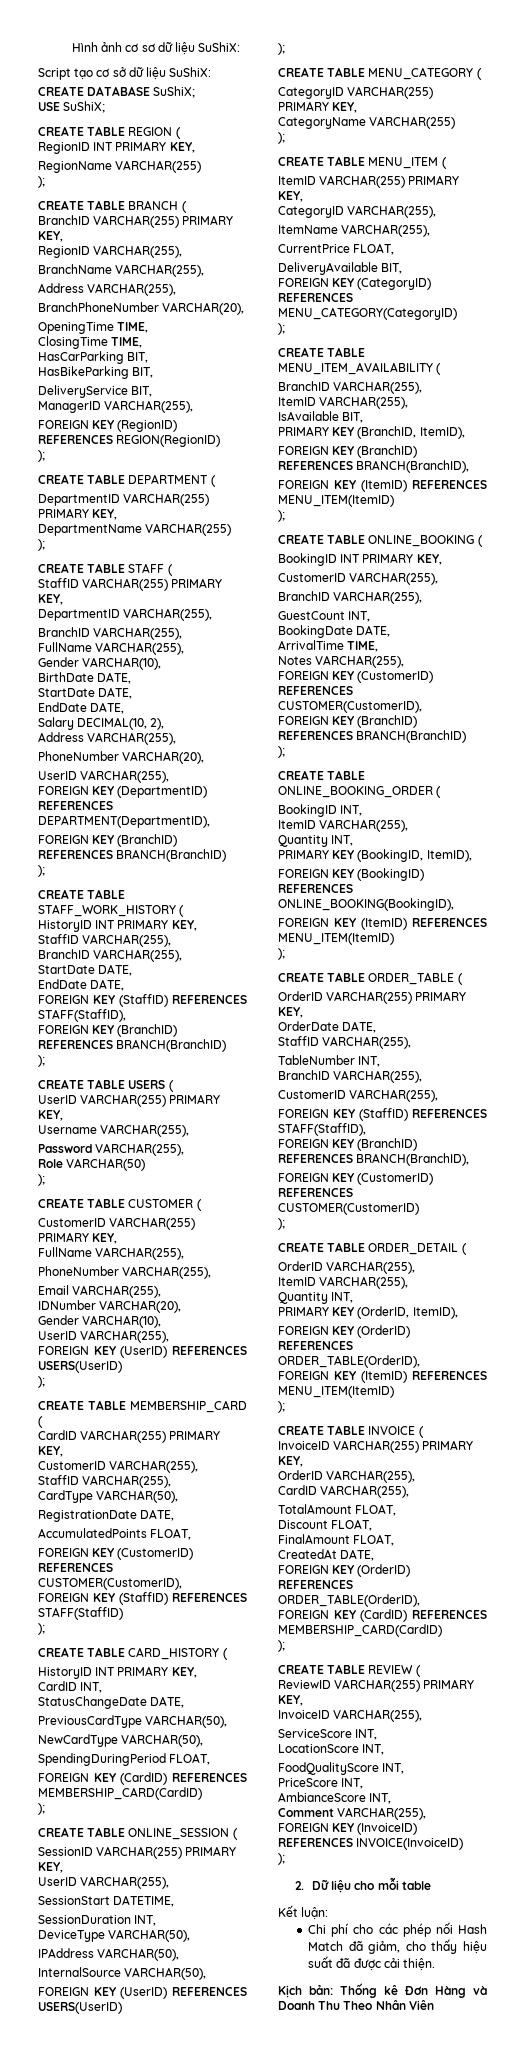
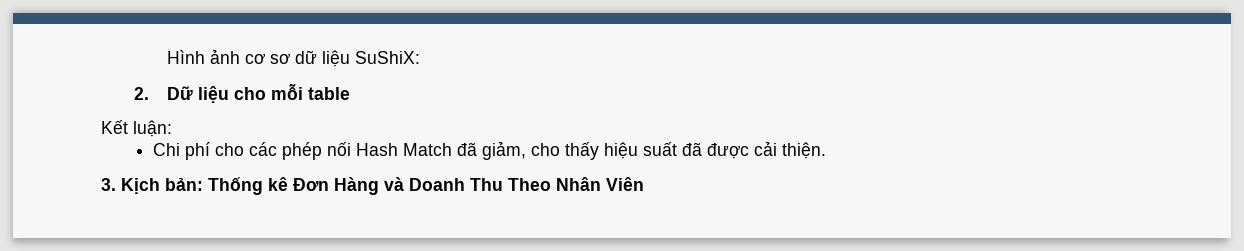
- Script tạo cơ sở dữ liệu SuShiX:
- CREATE DATABASE SuShiX;
- USE SuShiX;
- CREATE TABLE REGION (
- RegionID INT PRIMARY KEY,
- RegionName VARCHAR(255)
- );
- CREATE TABLE BRANCH (
- BranchID VARCHAR(255) PRIMARY KEY,
- RegionID VARCHAR(255),
- BranchName VARCHAR(255),
- Address VARCHAR(255),
- BranchPhoneNumber VARCHAR(20),
- OpeningTime TIME,
- ClosingTime TIME,
- HasCarParking BIT,
- HasBikeParking BIT,
- DeliveryService BIT,
- ManagerID VARCHAR(255),
- FOREIGN KEY (RegionID) REFERENCES REGION(RegionID)
- );
- CREATE TABLE DEPARTMENT (
- DepartmentID VARCHAR(255) PRIMARY KEY,
- DepartmentName VARCHAR(255)
- );
- CREATE TABLE STAFF (
- StaffID VARCHAR(255) PRIMARY KEY,
- DepartmentID VARCHAR(255),
- BranchID VARCHAR(255),
- FullName VARCHAR(255),
- Gender VARCHAR(10),
- BirthDate DATE,
- StartDate DATE,
- EndDate DATE,
- Salary DECIMAL(10, 2),
- Address VARCHAR(255),
- PhoneNumber VARCHAR(20),
- UserID VARCHAR(255),
- FOREIGN KEY (DepartmentID) REFERENCES DEPARTMENT(DepartmentID),
- FOREIGN KEY (BranchID) REFERENCES BRANCH(BranchID)
- );
- CREATE TABLE STAFF_WORK_HISTORY (
- HistoryID INT PRIMARY KEY,
- StaffID VARCHAR(255),
- BranchID VARCHAR(255),
- StartDate DATE,
- EndDate DATE,
- FOREIGN KEY (StaffID) REFERENCES STAFF(StaffID),
- FOREIGN KEY (BranchID) REFERENCES BRANCH(BranchID)
- );
- CREATE TABLE USERS (
- UserID VARCHAR(255) PRIMARY KEY,
- Username VARCHAR(255),
- Password VARCHAR(255),
- Role VARCHAR(50)
- );
- CREATE TABLE CUSTOMER (
- CustomerID VARCHAR(255) PRIMARY KEY,
- FullName VARCHAR(255),
- PhoneNumber VARCHAR(255),
- Email VARCHAR(255),
- IDNumber VARCHAR(20),
- Gender VARCHAR(10),
- UserID VARCHAR(255),
- FOREIGN KEY (UserID) REFERENCES USERS(UserID)
- );
- CREATE TABLE MEMBERSHIP_CARD (
- CardID VARCHAR(255) PRIMARY KEY,
- CustomerID VARCHAR(255),
- StaffID VARCHAR(255),
- CardType VARCHAR(50),
- RegistrationDate DATE,
- AccumulatedPoints FLOAT,
- FOREIGN KEY (CustomerID) REFERENCES CUSTOMER(CustomerID),
- FOREIGN KEY (StaffID) REFERENCES STAFF(StaffID)
- );
- CREATE TABLE CARD_HISTORY (
- HistoryID INT PRIMARY KEY,
- CardID INT,
- StatusChangeDate DATE,
- PreviousCardType VARCHAR(50),
- NewCardType VARCHAR(50),
- SpendingDuringPeriod FLOAT,
- FOREIGN KEY (CardID) REFERENCES MEMBERSHIP_CARD(CardID)
- );
- CREATE TABLE ONLINE_SESSION (
- SessionID VARCHAR(255) PRIMARY KEY,
- UserID VARCHAR(255),
- SessionStart DATETIME,
- SessionDuration INT,
- DeviceType VARCHAR(50),
- IPAddress VARCHAR(50),
- InternalSource VARCHAR(50),
- FOREIGN KEY (UserID) REFERENCES USERS(UserID)
- );
- CREATE TABLE MENU_CATEGORY (
- CategoryID VARCHAR(255) PRIMARY KEY,
- CategoryName VARCHAR(255)
- );
- CREATE TABLE MENU_ITEM (
- ItemID VARCHAR(255) PRIMARY KEY,
- CategoryID VARCHAR(255),
- ItemName VARCHAR(255),
- CurrentPrice FLOAT,
- DeliveryAvailable BIT,
- FOREIGN KEY (CategoryID) REFERENCES MENU_CATEGORY(CategoryID)
- );
- CREATE TABLE MENU_ITEM_AVAILABILITY (
- BranchID VARCHAR(255),
- ItemID VARCHAR(255),
- IsAvailable BIT,
- PRIMARY KEY (BranchID, ItemID),
- FOREIGN KEY (BranchID) REFERENCES BRANCH(BranchID),
- FOREIGN KEY (ItemID) REFERENCES MENU_ITEM(ItemID)
- );
- CREATE TABLE ONLINE_BOOKING (
- BookingID INT PRIMARY KEY,
- CustomerID VARCHAR(255),
- BranchID VARCHAR(255),
- GuestCount INT,
- BookingDate DATE,
- ArrivalTime TIME,
- Notes VARCHAR(255),
- FOREIGN KEY (CustomerID) REFERENCES CUSTOMER(CustomerID),
- FOREIGN KEY (BranchID) REFERENCES BRANCH(BranchID)
- );
- CREATE TABLE ONLINE_BOOKING_ORDER (
- BookingID INT,
- ItemID VARCHAR(255),
- Quantity INT,
- PRIMARY KEY (BookingID, ItemID),
- FOREIGN KEY (BookingID) REFERENCES ONLINE_BOOKING(BookingID),
- FOREIGN KEY (ItemID) REFERENCES MENU_ITEM(ItemID)
- );
- CREATE TABLE ORDER_TABLE (
- OrderID VARCHAR(255) PRIMARY KEY,
- OrderDate DATE,
- StaffID VARCHAR(255),
- TableNumber INT,
- BranchID VARCHAR(255),
- CustomerID VARCHAR(255),
- FOREIGN KEY (StaffID) REFERENCES STAFF(StaffID),
- FOREIGN KEY (BranchID) REFERENCES BRANCH(BranchID),
- FOREIGN KEY (CustomerID) REFERENCES CUSTOMER(CustomerID)
- );
- CREATE TABLE ORDER_DETAIL (
- OrderID VARCHAR(255),
- ItemID VARCHAR(255),
- Quantity INT,
- PRIMARY KEY (OrderID, ItemID),
- FOREIGN KEY (OrderID) REFERENCES ORDER_TABLE(OrderID),
- FOREIGN KEY (ItemID) REFERENCES MENU_ITEM(ItemID)
- );
- CREATE TABLE INVOICE (
- InvoiceID VARCHAR(255) PRIMARY KEY,
- OrderID VARCHAR(255),
- CardID VARCHAR(255),
- TotalAmount FLOAT,
- Discount FLOAT,
- FinalAmount FLOAT,
- CreatedAt DATE,
- FOREIGN KEY (OrderID) REFERENCES ORDER_TABLE(OrderID),
- FOREIGN KEY (CardID) REFERENCES MEMBERSHIP_CARD(CardID)
- );
- CREATE TABLE REVIEW (
- ReviewID VARCHAR(255) PRIMARY KEY,
- InvoiceID VARCHAR(255),
- ServiceScore INT,
- LocationScore INT,
- FoodQualityScore INT,
- PriceScore INT,
- AmbianceScore INT,
- Comment VARCHAR(255),
- FOREIGN KEY (InvoiceID) REFERENCES INVOICE(InvoiceID)
- );
- Kịch bản: Thống kê Đơn Hàng và Doanh Thu Theo Nhân Viên
+ 3. Kịch bản: Thống kê Đơn Hàng và Doanh Thu Theo Nhân Viên

